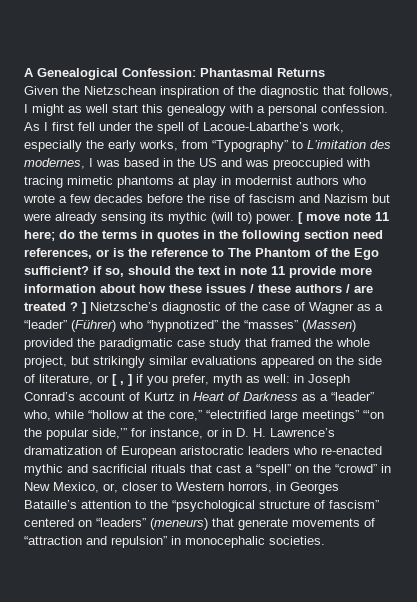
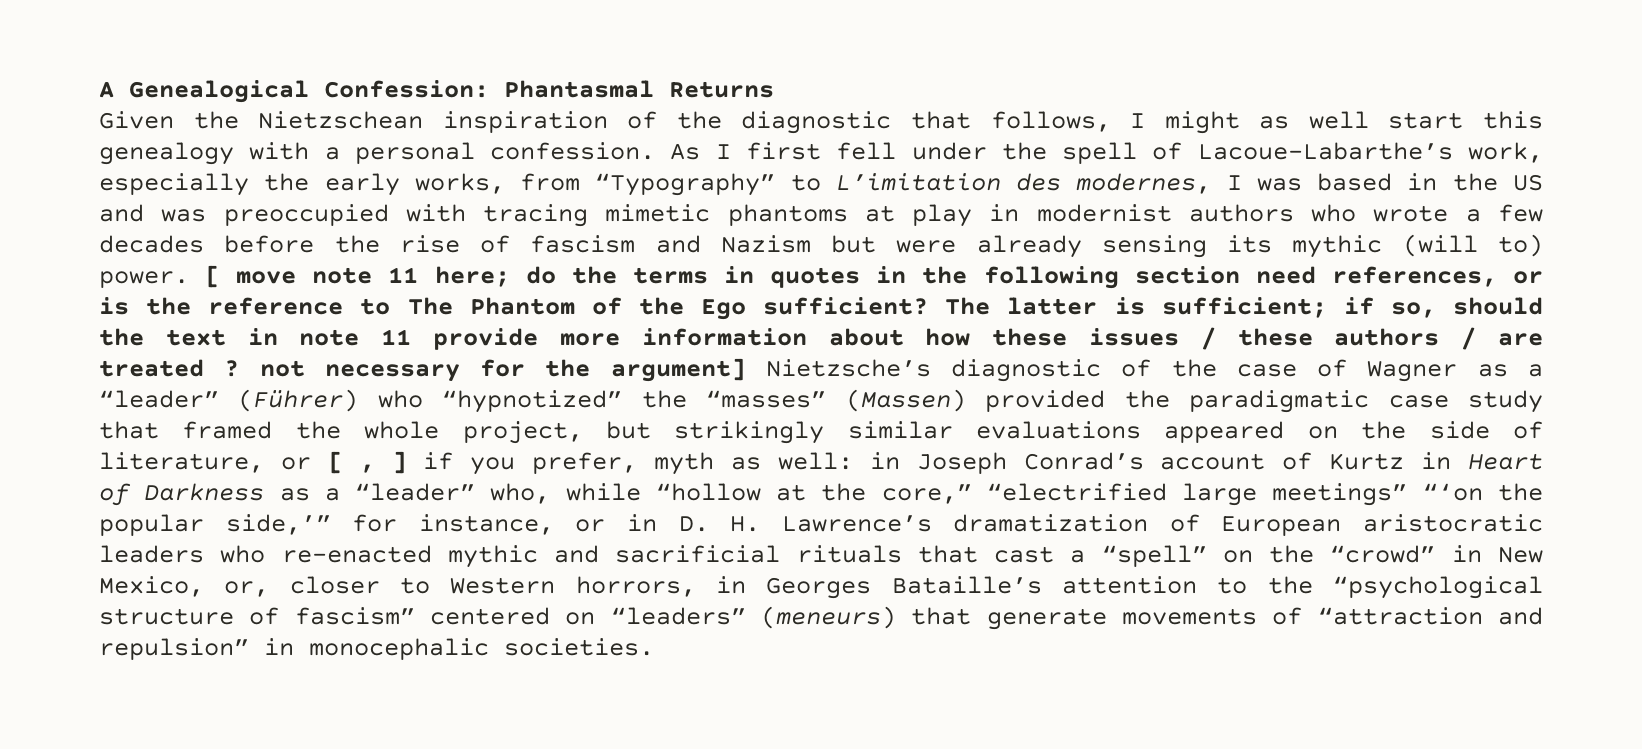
- do the terms in quotes in the following section need references, or is the reference to The Phantom of the Ego sufficient? if so, should the text in note 11 provide more information about how these issues / these authors / are treated ? ] Nietzsche’s diagnostic of the case of Wagner as a “leader” (Führer) who “hypnotized” the “masses” (Massen) provided the paradigmatic case study that framed the whole project, but strikingly similar evaluations appeared on the side of literature, or [ , ] if you prefer, myth as well:
+ do the terms in quotes in the following section need references, or is the reference to The Phantom of the Ego sufficient? The latter is sufficient; if so, should the text in note 11 provide more information about how these issues / these authors / are treated ? not necessary for the argument] Nietzsche’s diagnostic of the case of Wagner as a “leader” (Führer) who “hypnotized” the “masses” (Massen) provided the paradigmatic case study that framed the whole project, but strikingly similar evaluations appeared on the side of literature, or [ , ] if you prefer, myth as well:

